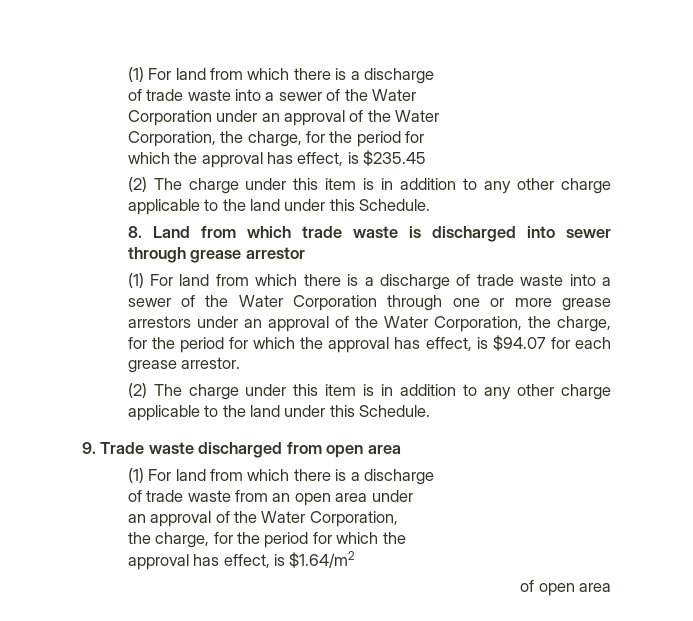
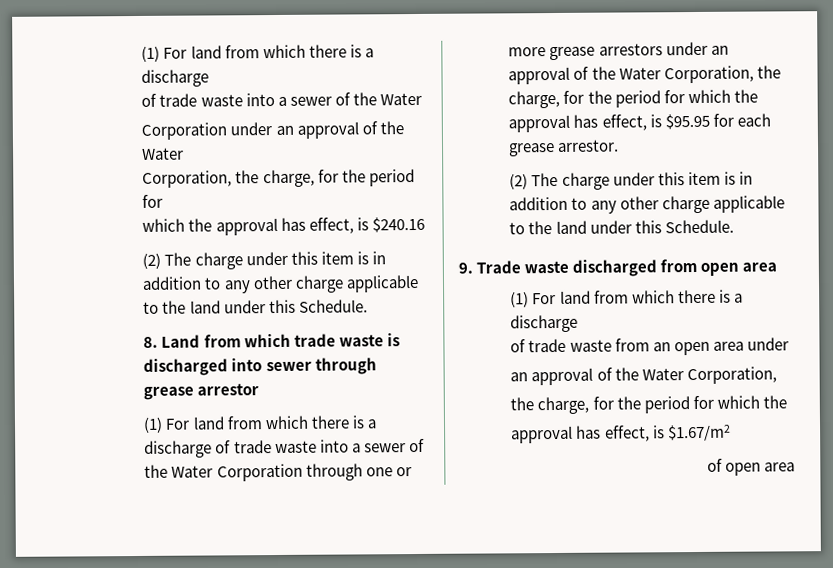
- which the approval has effect, is $235.45
+ which the approval has effect, is $240.16
- (1) For land from which there is a discharge of trade waste into a sewer of the Water Corporation through one or more grease arrestors under an approval of the Water Corporation, the charge, for the period for which the approval has effect, is $94.07 for each grease arrestor.
+ (1) For land from which there is a discharge of trade waste into a sewer of the Water Corporation through one or more grease arrestors under an approval of the Water Corporation, the charge, for the period for which the approval has effect, is $95.95 for each grease arrestor.
- approval has effect, is $1.64/m2
+ approval has effect, is $1.67/m2

